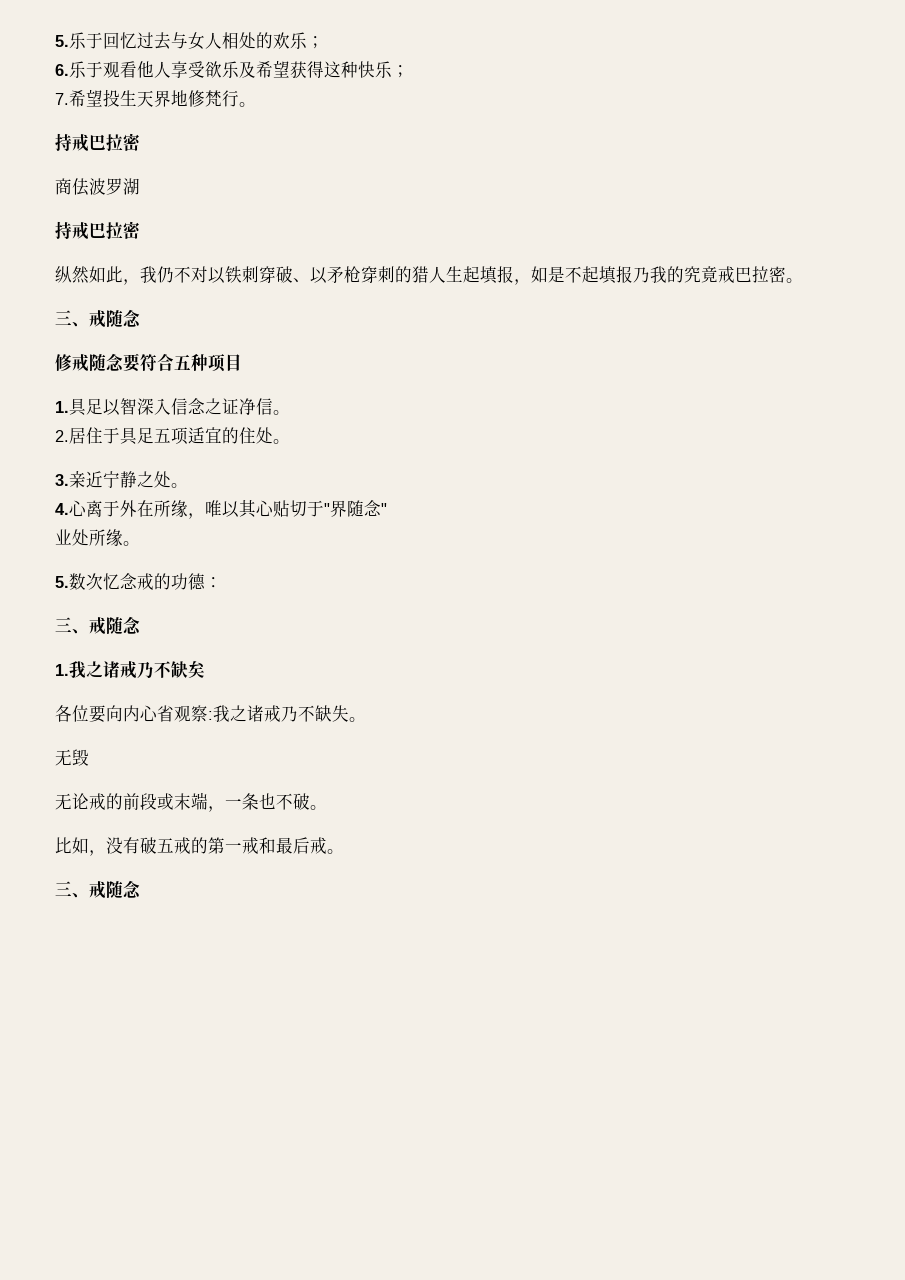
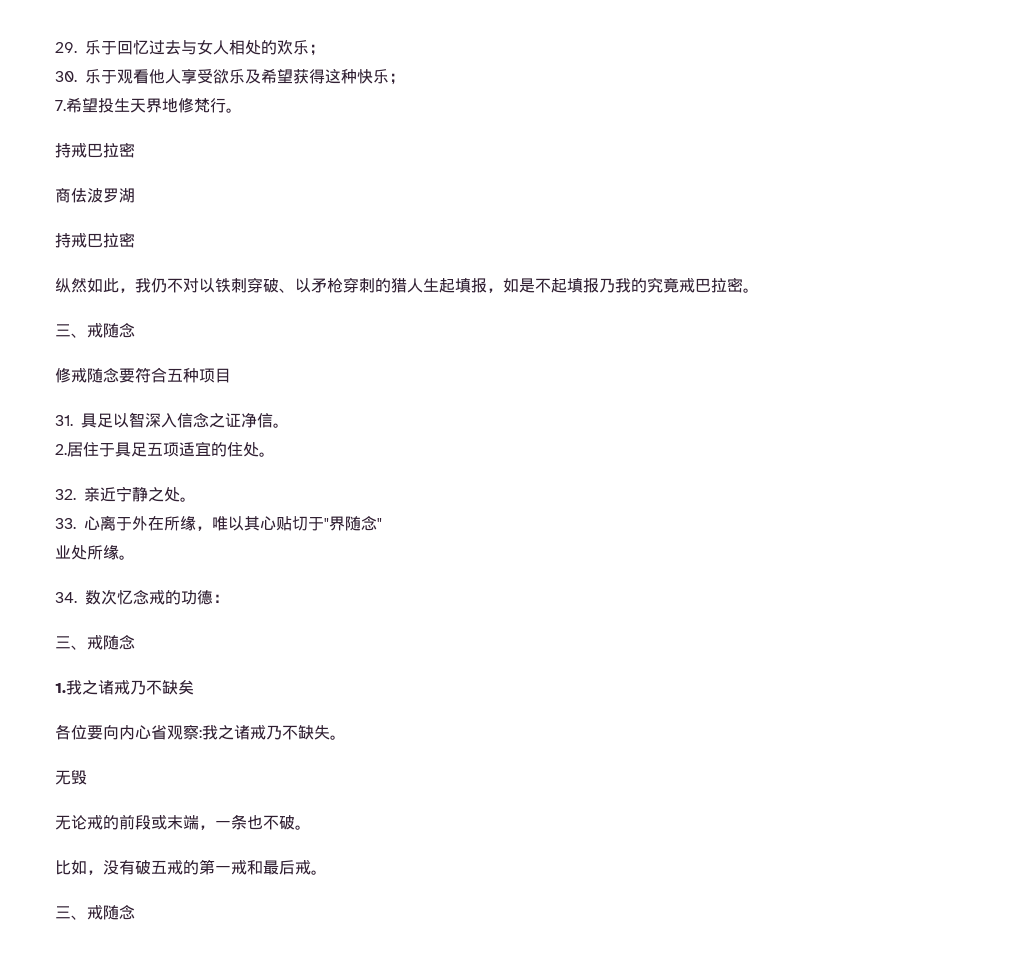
- 5.乐于回忆过去与女人相处的欢乐；
+ 29.乐于回忆过去与女人相处的欢乐；
- 6.乐于观看他人享受欲乐及希望获得这种快乐；
+ 30.乐于观看他人享受欲乐及希望获得这种快乐；
- 1.具足以智深入信念之证净信。
+ 31.具足以智深入信念之证净信。
- 3.亲近宁静之处。
+ 32.亲近宁静之处。
- 4.心离于外在所缘，唯以其心贴切于"界随念"
+ 33.心离于外在所缘，唯以其心贴切于"界随念"
- 5.数次忆念戒的功德：
+ 34.数次忆念戒的功德：

